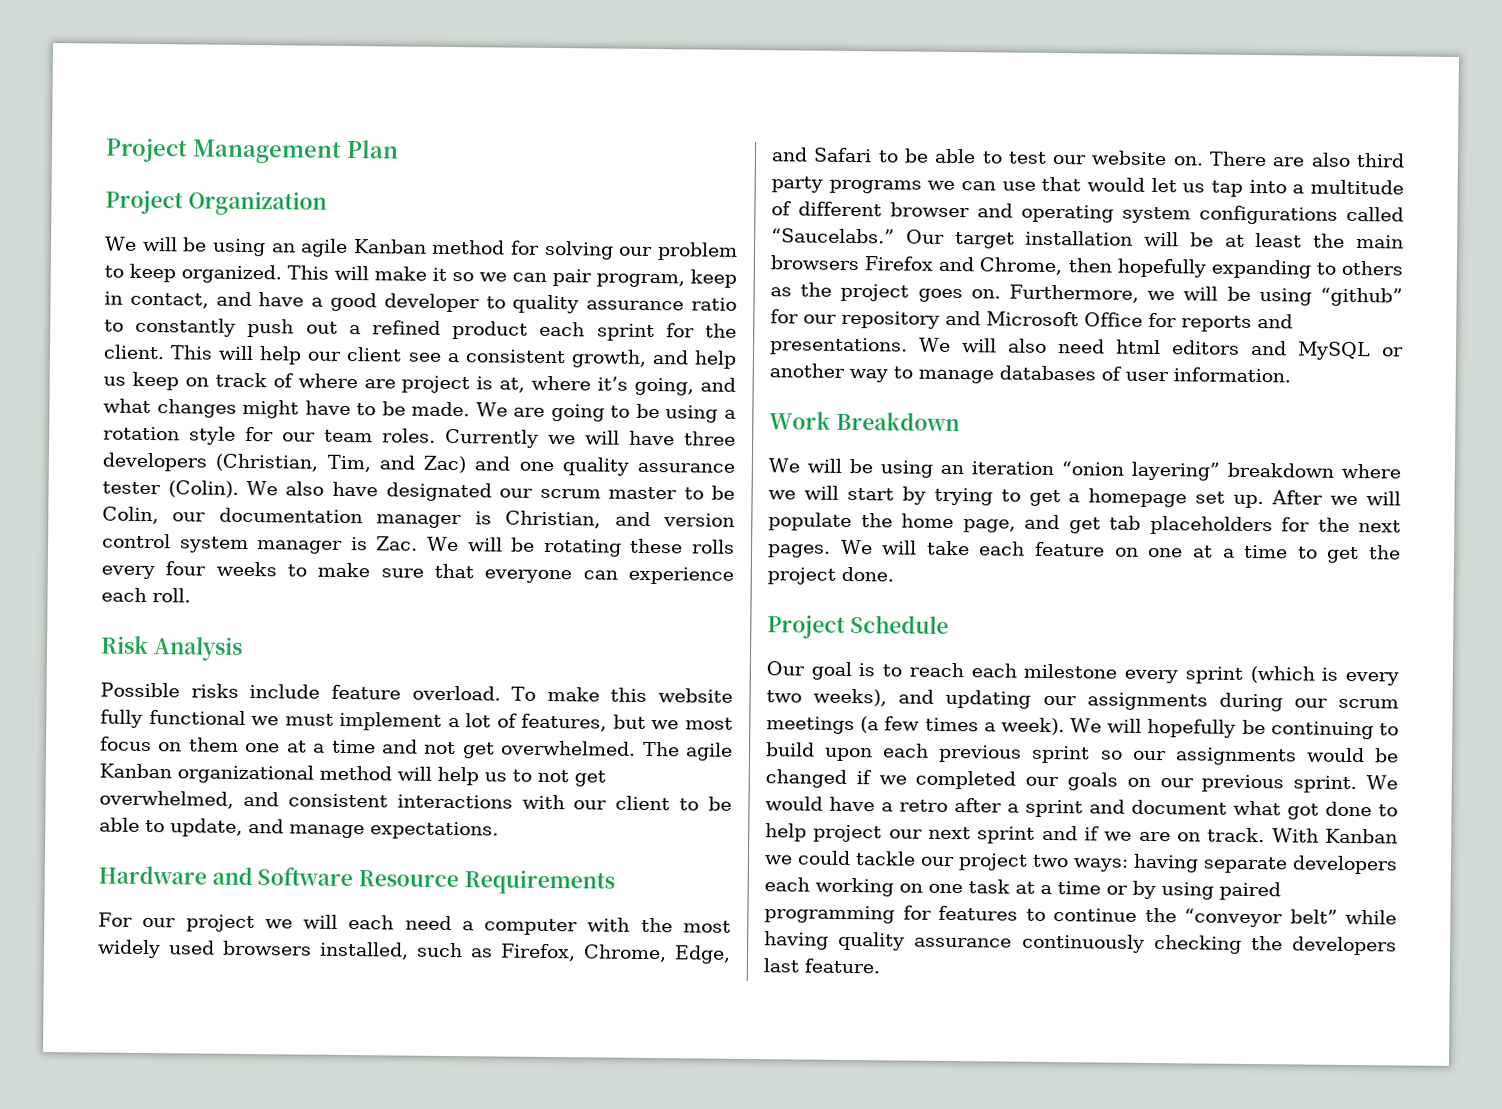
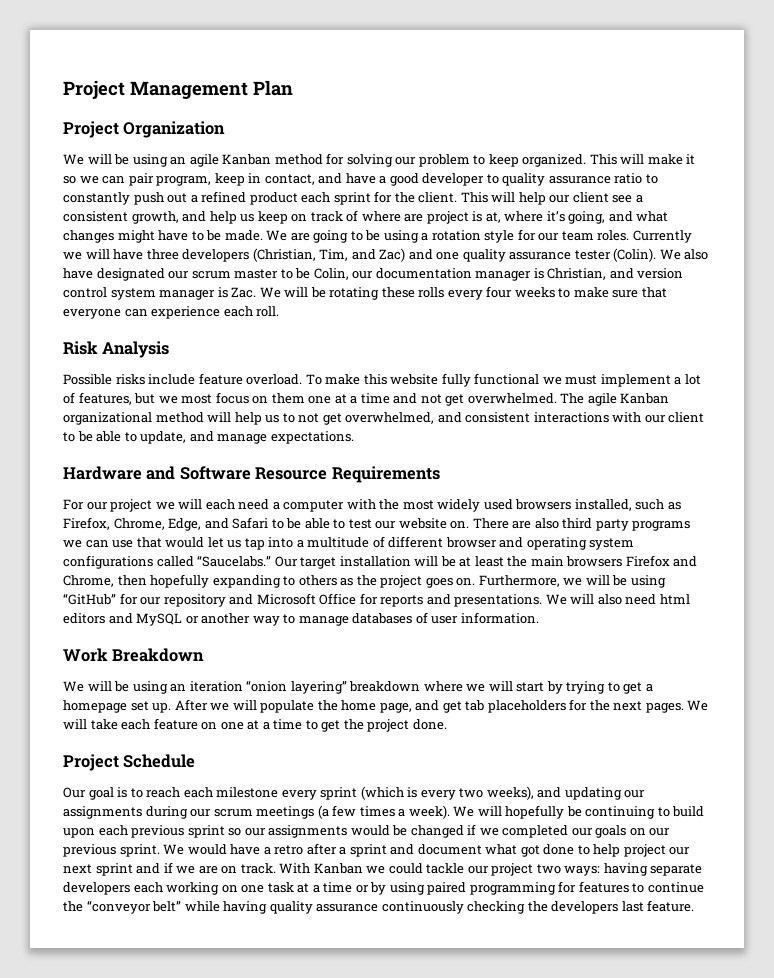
- Furthermore, we will be using “github” for our repository and Microsoft Office for reports and presentations.
+ Furthermore, we will be using “GitHub” for our repository and Microsoft Office for reports and presentations.

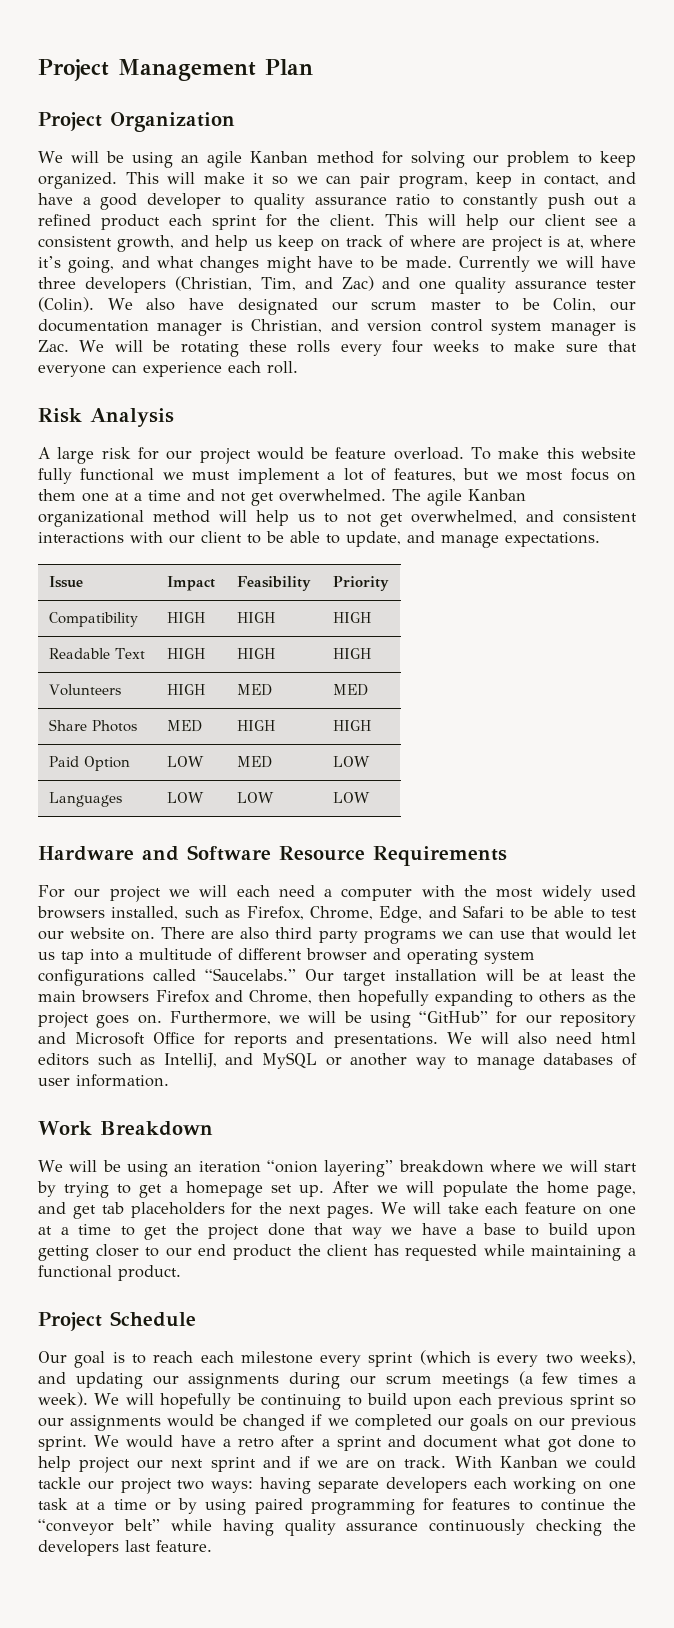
- We are going to be using a rotation style for our team roles.
- Possible risks include feature overload.
+ A large risk for our project would be feature overload.
+ Issue | Impact | Feasibility | Priority
+ Compatibility | HIGH | HIGH | HIGH
+ Readable Text | HIGH | HIGH | HIGH
+ Volunteers | HIGH | MED | MED
+ Share Photos | MED | HIGH | HIGH
+ Paid Option | LOW | MED | LOW
+ Languages | LOW | LOW | LOW
- We will also need html editors and MySQL or another way to manage databases of user information.
+ We will also need html editors such as IntelliJ, and MySQL or another way to manage databases of user information.
- We will take each feature on one at a time to get the project done.
+ We will take each feature on one at a time to get the project done that way we have a base to build upon getting closer to our end product the client has requested while maintaining a functional product.

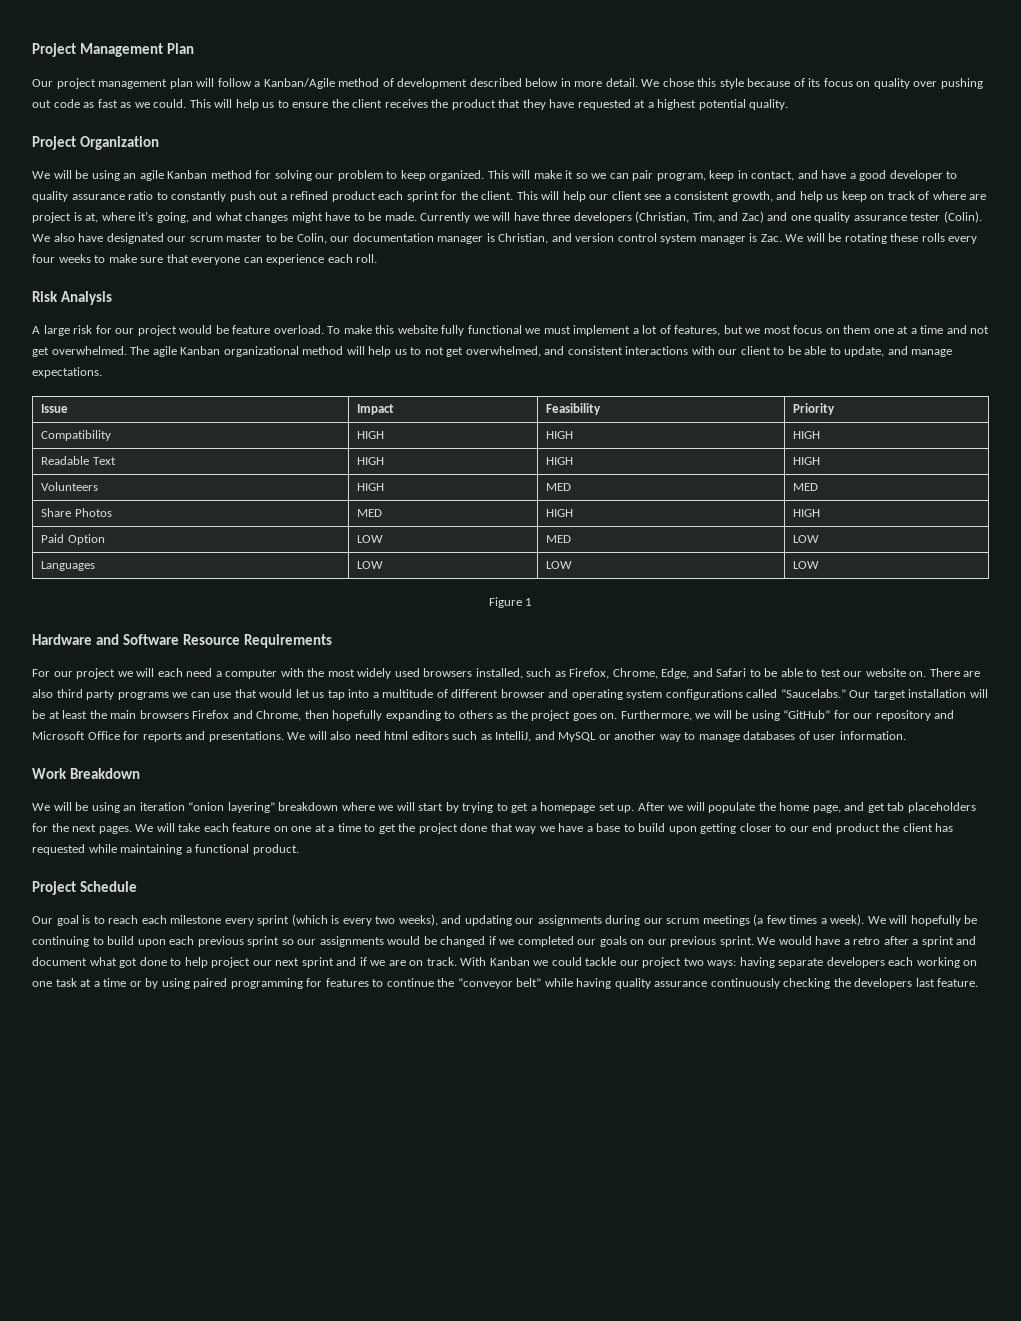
+ Our project management plan will follow a Kanban/Agile method of development described below in more detail. We chose this style because of its focus on quality over pushing out code as fast as we could. This will help us to ensure the client receives the product that they have requested at a highest potential quality.
+ Figure 1

